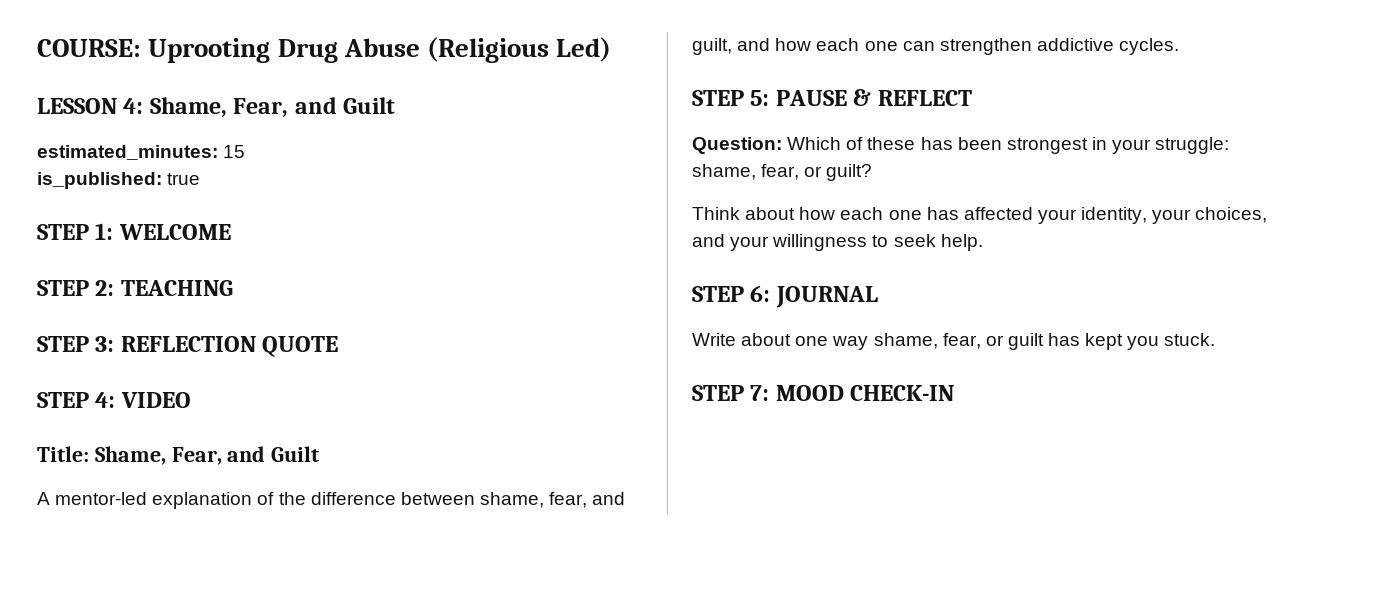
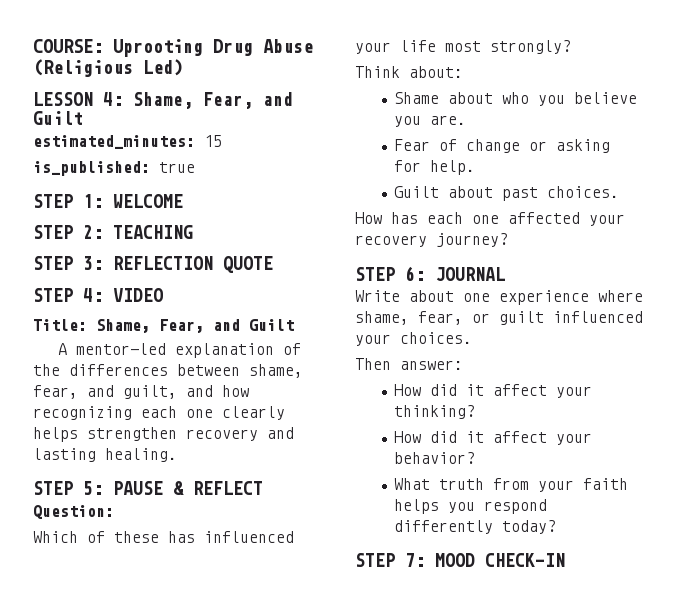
- A mentor-led explanation of the difference between shame, fear, and guilt, and how each one can strengthen addictive cycles.
+ A mentor-led explanation of the differences between shame, fear, and guilt, and how recognizing each one clearly helps strengthen recovery and lasting healing.
- Question: Which of these has been strongest in your struggle: shame, fear, or guilt?
- Think about how each one has affected your identity, your choices, and your willingness to seek help.
+ Question:
+ Which of these has influenced your life most strongly?
+ Think about:
+ Shame about who you believe you are.
+ Fear of change or asking for help.
+ Guilt about past choices.
+ How has each one affected your recovery journey?
- Write about one way shame, fear, or guilt has kept you stuck.
+ Write about one experience where shame, fear, or guilt influenced your choices.
+ Then answer:
+ How did it affect your thinking?
+ How did it affect your behavior?
+ What truth from your faith helps you respond differently today?

